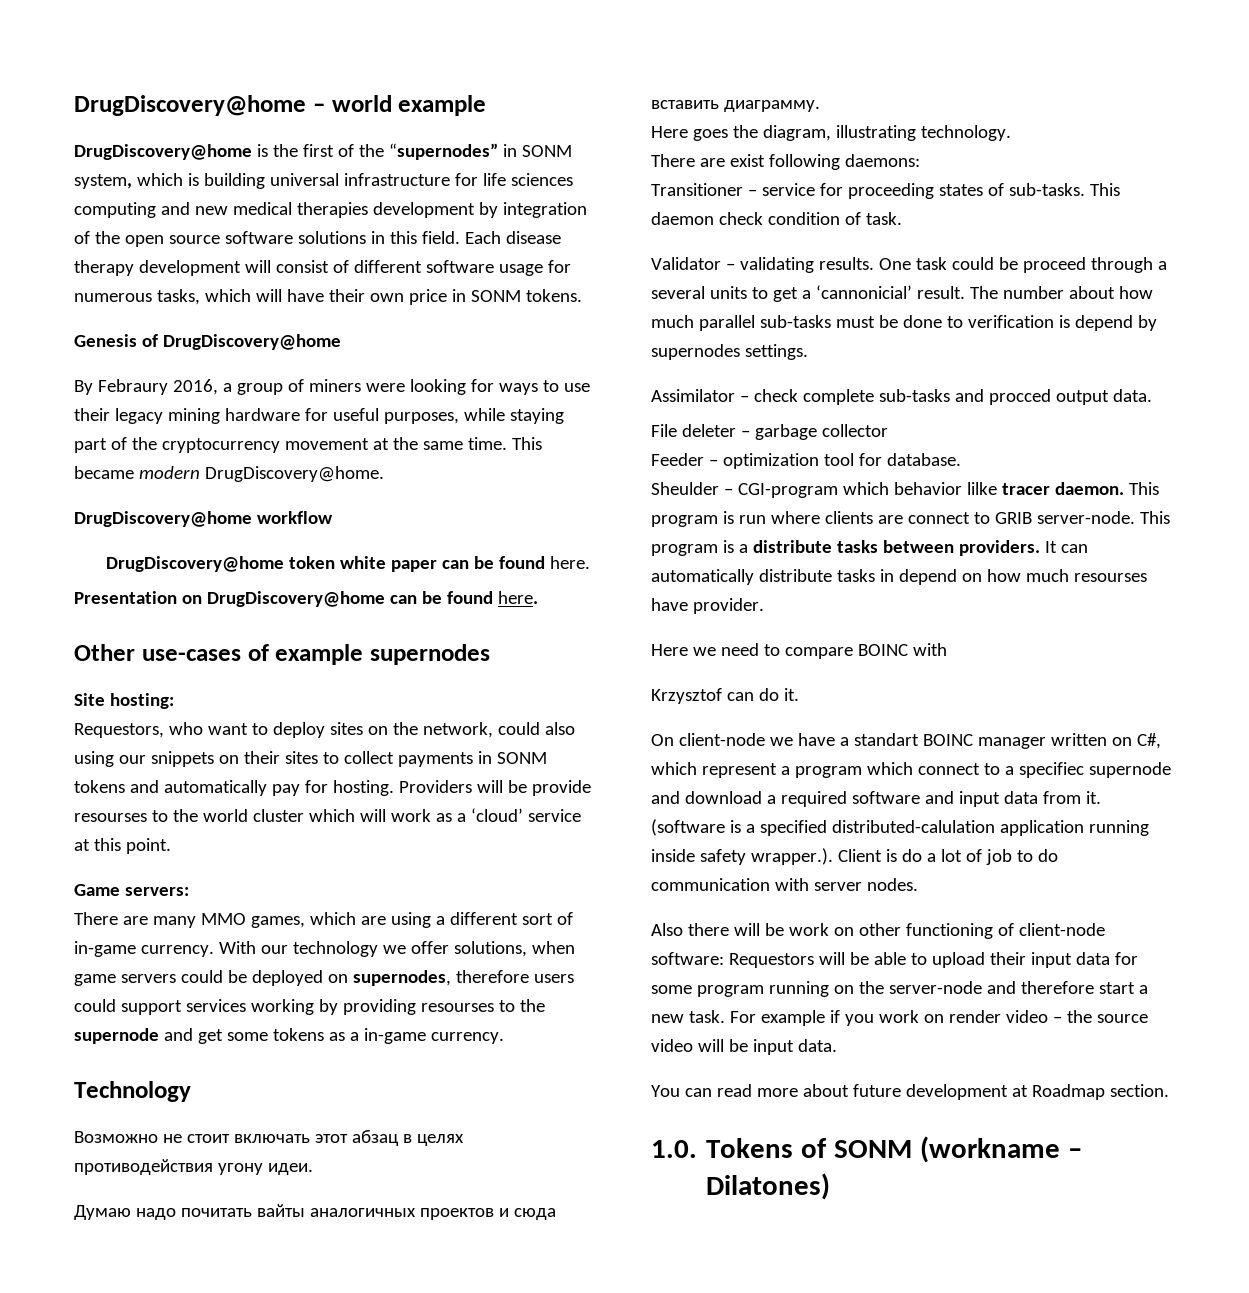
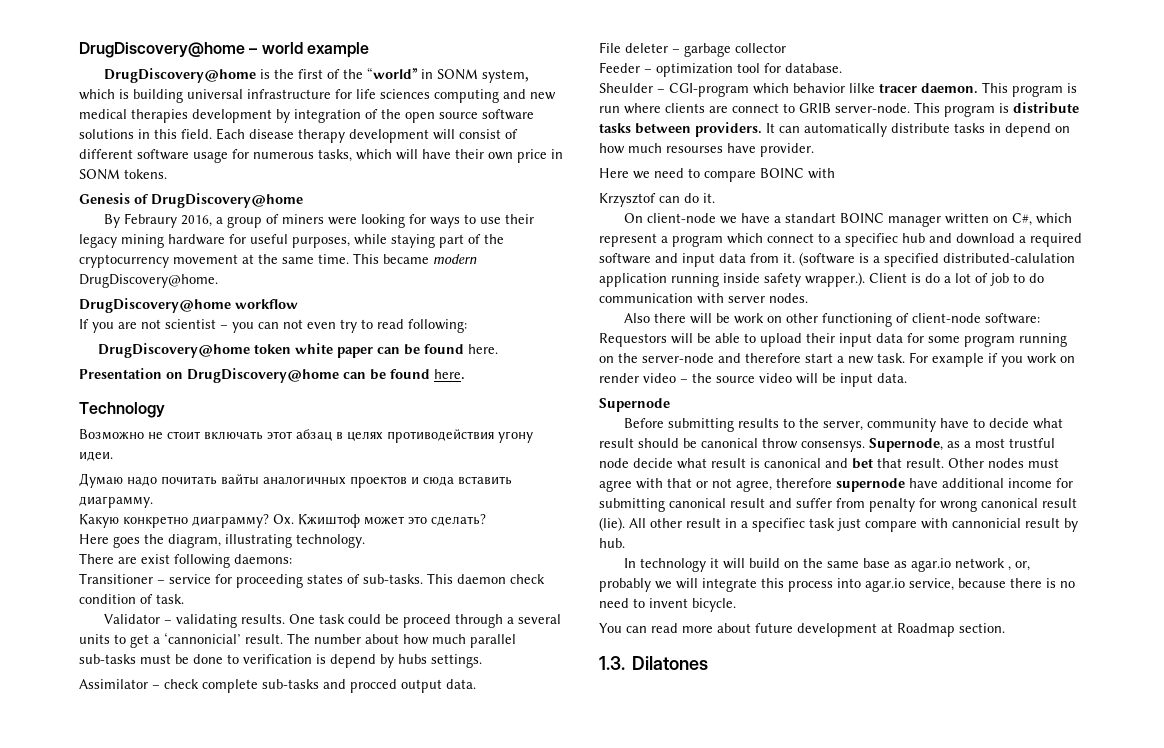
- DrugDiscovery@home is the first of the “supernodes” in SONM system, which is building universal infrastructure for life sciences computing and new medical therapies development by integration of the open source software solutions in this field.
+ DrugDiscovery@home is the first of the “world” in SONM system, which is building universal infrastructure for life sciences computing and new medical therapies development by integration of the open source software solutions in this field.
+ If you are not scientist – you can not even try to read following:
- Other use-cases of example supernodes
- Site hosting:
- Requestors, who want to deploy sites on the network, could also using our snippets on their sites to collect payments in SONM tokens and automatically pay for hosting. Providers will be provide resourses to the world cluster which will work as a ‘cloud’ service at this point.
- Game servers:
- There are many MMO games, which are using a different sort of in-game currency. With our technology we offer solutions, when game servers could be deployed on supernodes, therefore users could support services working by providing resourses to the supernode and get some tokens as a in-game currency.
+ Какую конкретно диаграмму? Ох. Кжиштоф может это сделать?
- The number about how much parallel sub-tasks must be done to verification is depend by supernodes settings.
+ The number about how much parallel sub-tasks must be done to verification is depend by hubs settings.
- This program is a distribute tasks between providers.
+ This program is distribute tasks between providers.
- On client-node we have a standart BOINC manager written on C#, which represent a program which connect to a specifiec supernode and download a required software and input data from it.
+ On client-node we have a standart BOINC manager written on C#, which represent a program which connect to a specifiec hub and download a required software and input data from it.
+ Supernode
+ Before submitting results to the server, community have to decide what result should be canonical throw consensys. Supernode, as a most trustful node decide what result is canonical and bet that result. Other nodes must agree with that or not agree, therefore supernode have additional income for submitting canonical result and suffer from penalty for wrong canonical result (lie). All other result in a specifiec task just compare with cannonicial result by hub.
+ In technology it will build on the same base as agar.io network , or, probably we will integrate this process into agar.io service, because there is no need to invent bicycle.
- 1.0. Tokens of SONM (workname – Dilatones)
+ 1.3. Dilatones

